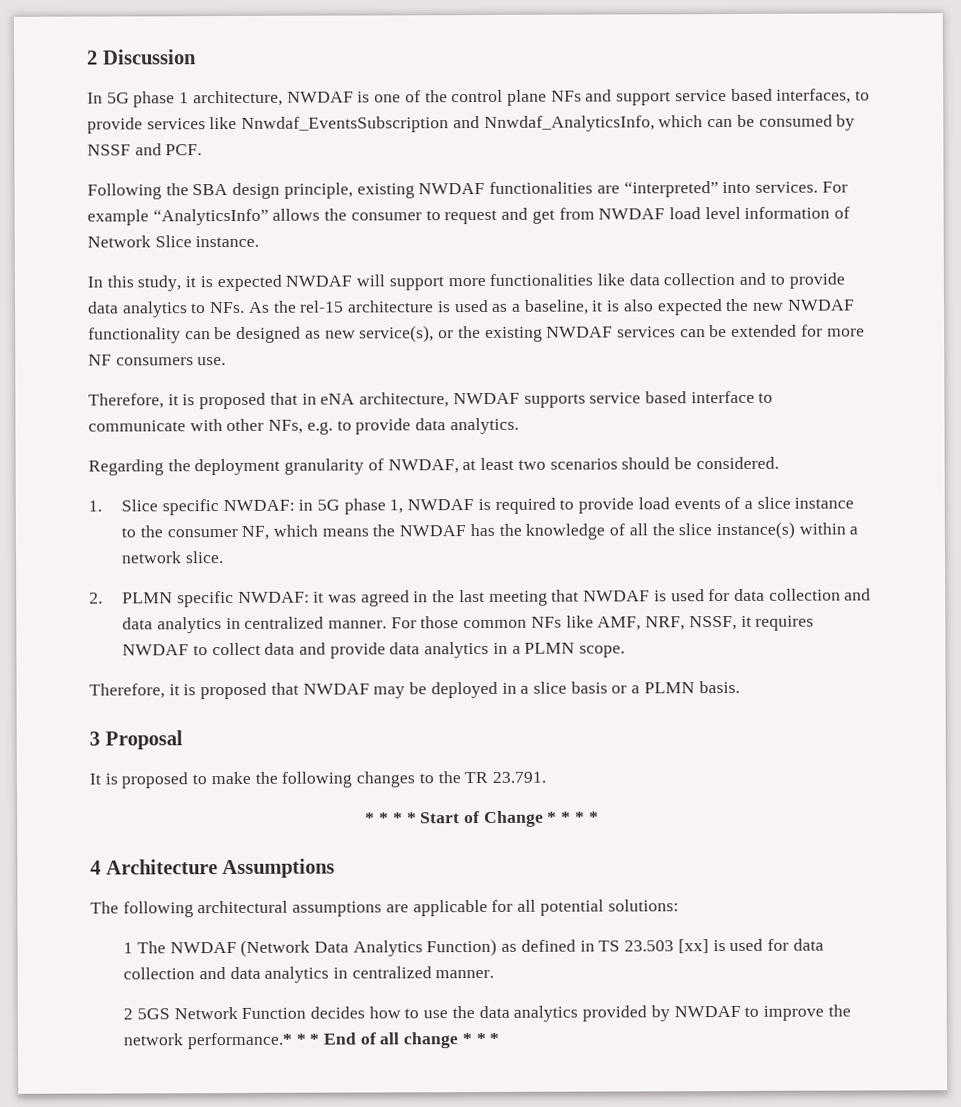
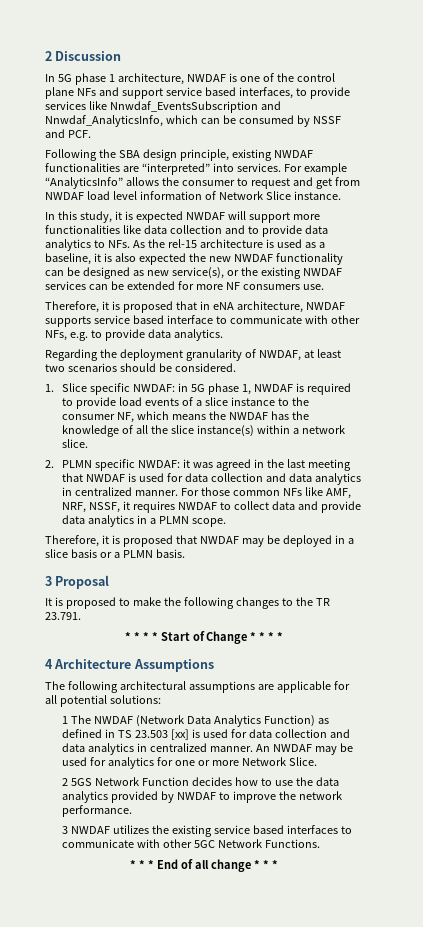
+ An NWDAF may be used for analytics for one or more Network Slice.
- 2 5GS Network Function decides how to use the data analytics provided by NWDAF to improve the network performance.* * * End of all change * * *
+ 2 5GS Network Function decides how to use the data analytics provided by NWDAF to improve the network performance.
+ 3 NWDAF utilizes the existing service based interfaces to communicate with other 5GC Network Functions.
+ * * * End of all change * * *

